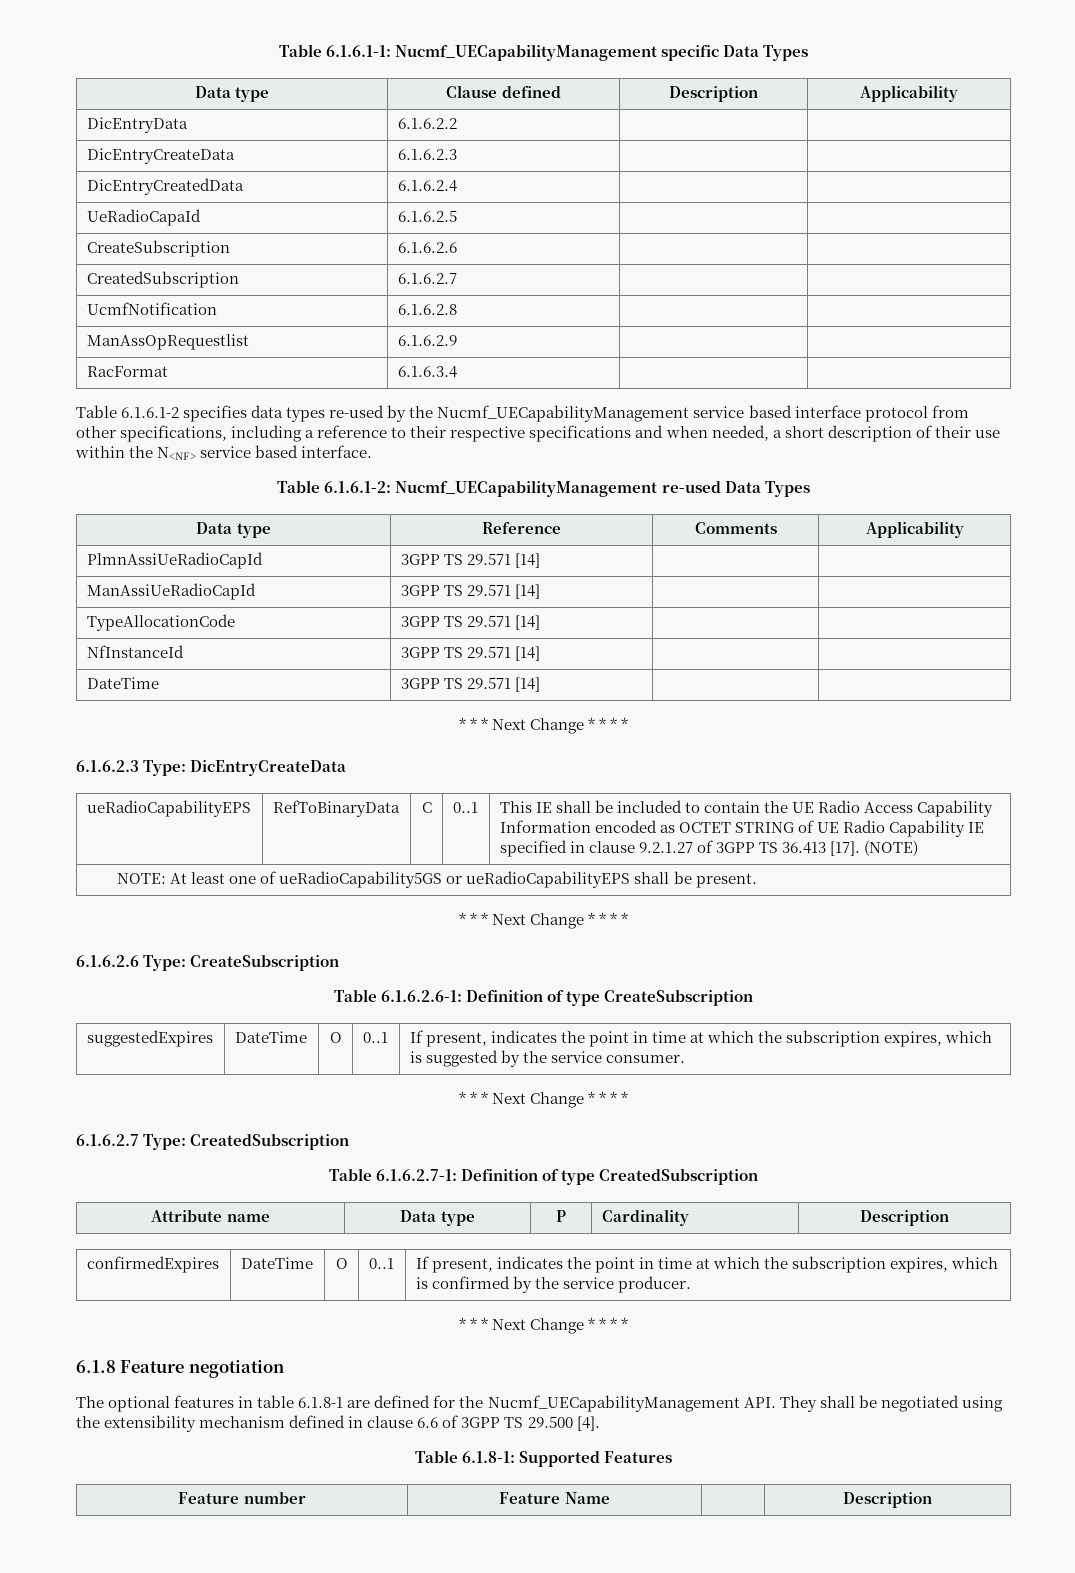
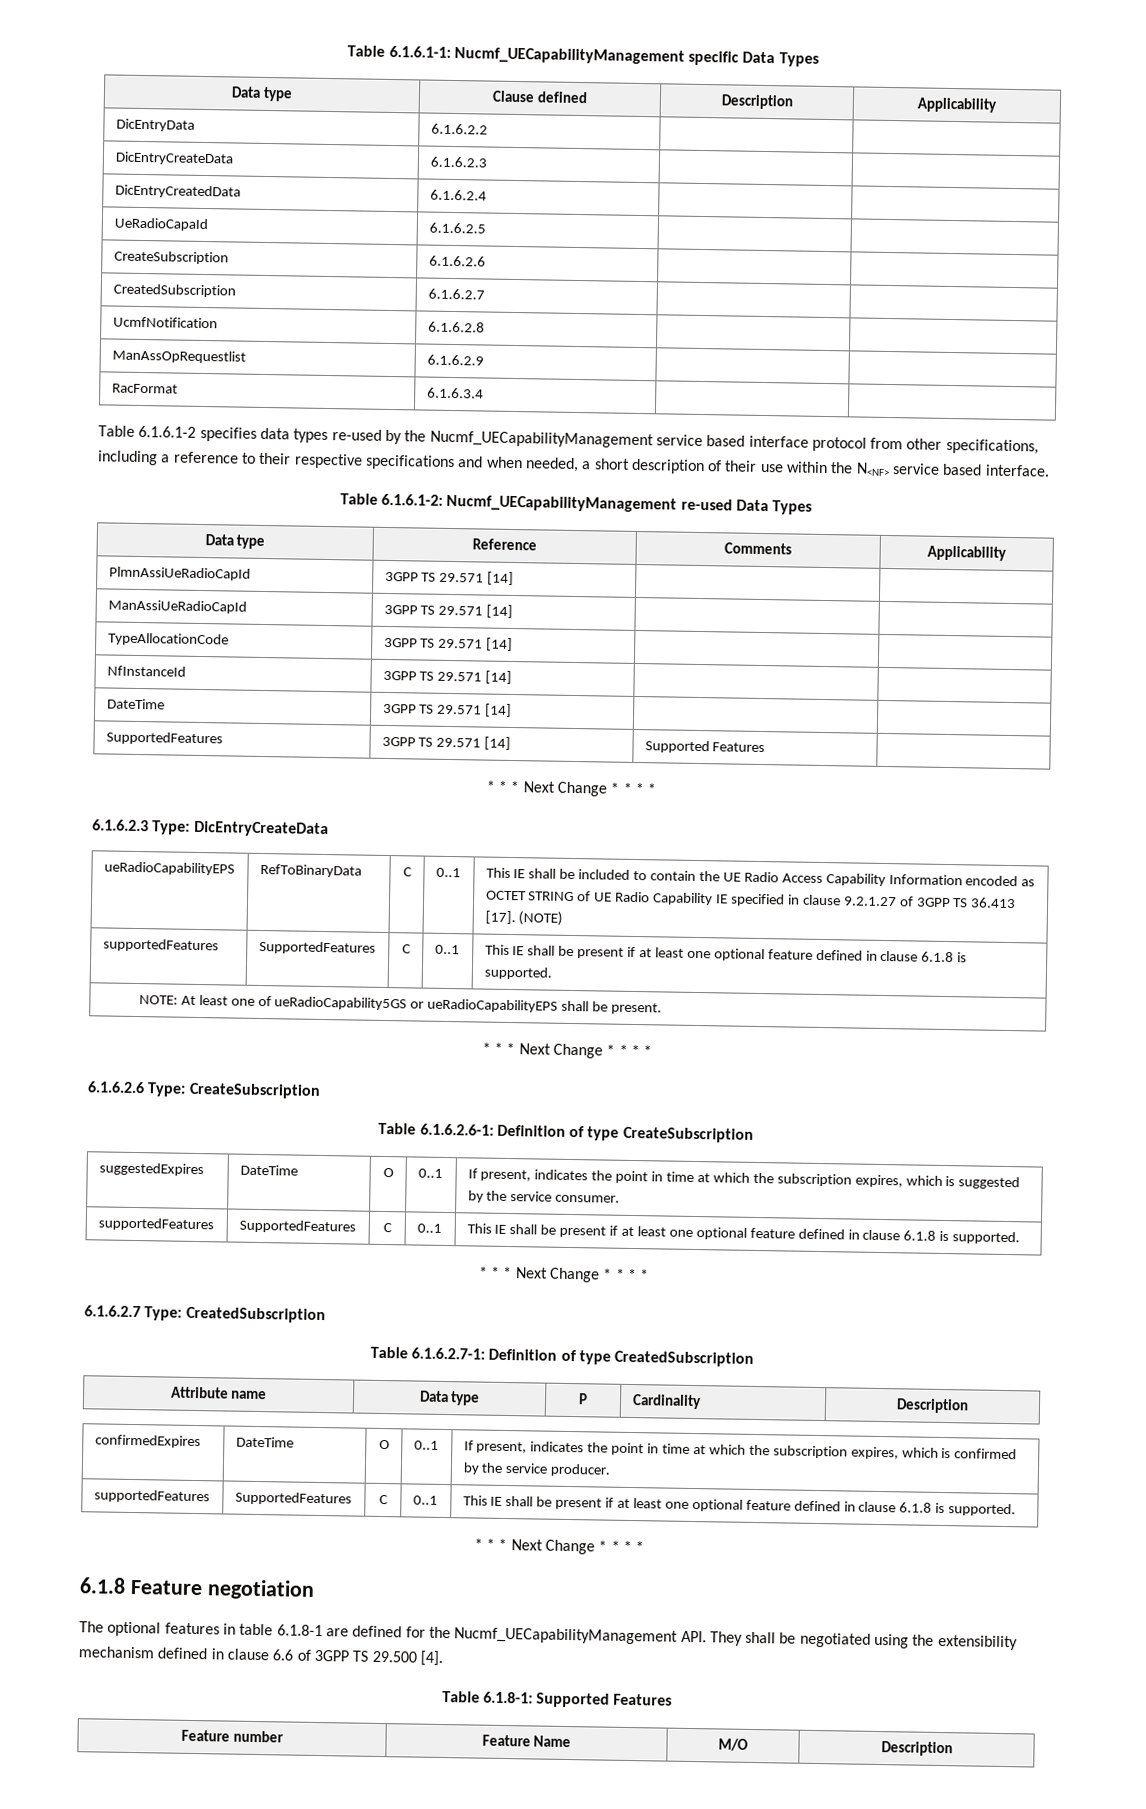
+ SupportedFeatures | 3GPP TS 29.571 [14] | Supported Features |
  ueRadioCapabilityEPS | RefToBinaryData | C | 0..1 | This IE shall be included to contain the UE Radio Access Capability Information encoded as OCTET STRING of UE Radio Capability IE specified in clause 9.2.1.27 of 3GPP TS 36.413 [17]. (NOTE)
+ supportedFeatures | SupportedFeatures | C | 0..1 | This IE shall be present if at least one optional feature defined in clause 6.1.8 is supported.
  suggestedExpires | DateTime | O | 0..1 | If present, indicates the point in time at which the subscription expires, which is suggested by the service consumer.
+ supportedFeatures | SupportedFeatures | C | 0..1 | This IE shall be present if at least one optional feature defined in clause 6.1.8 is supported.
  confirmedExpires | DateTime | O | 0..1 | If present, indicates the point in time at which the subscription expires, which is confirmed by the service producer.
+ supportedFeatures | SupportedFeatures | C | 0..1 | This IE shall be present if at least one optional feature defined in clause 6.1.8 is supported.
- Feature number | Feature Name | | Description
+ Feature number | Feature Name | M/O | Description

